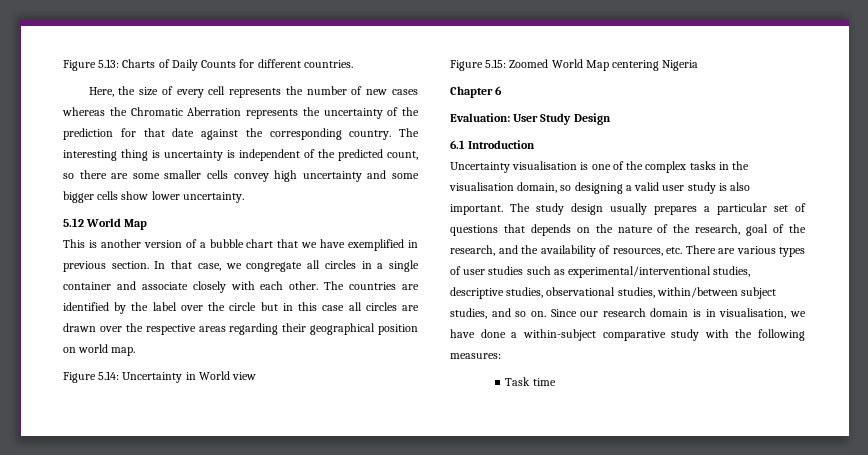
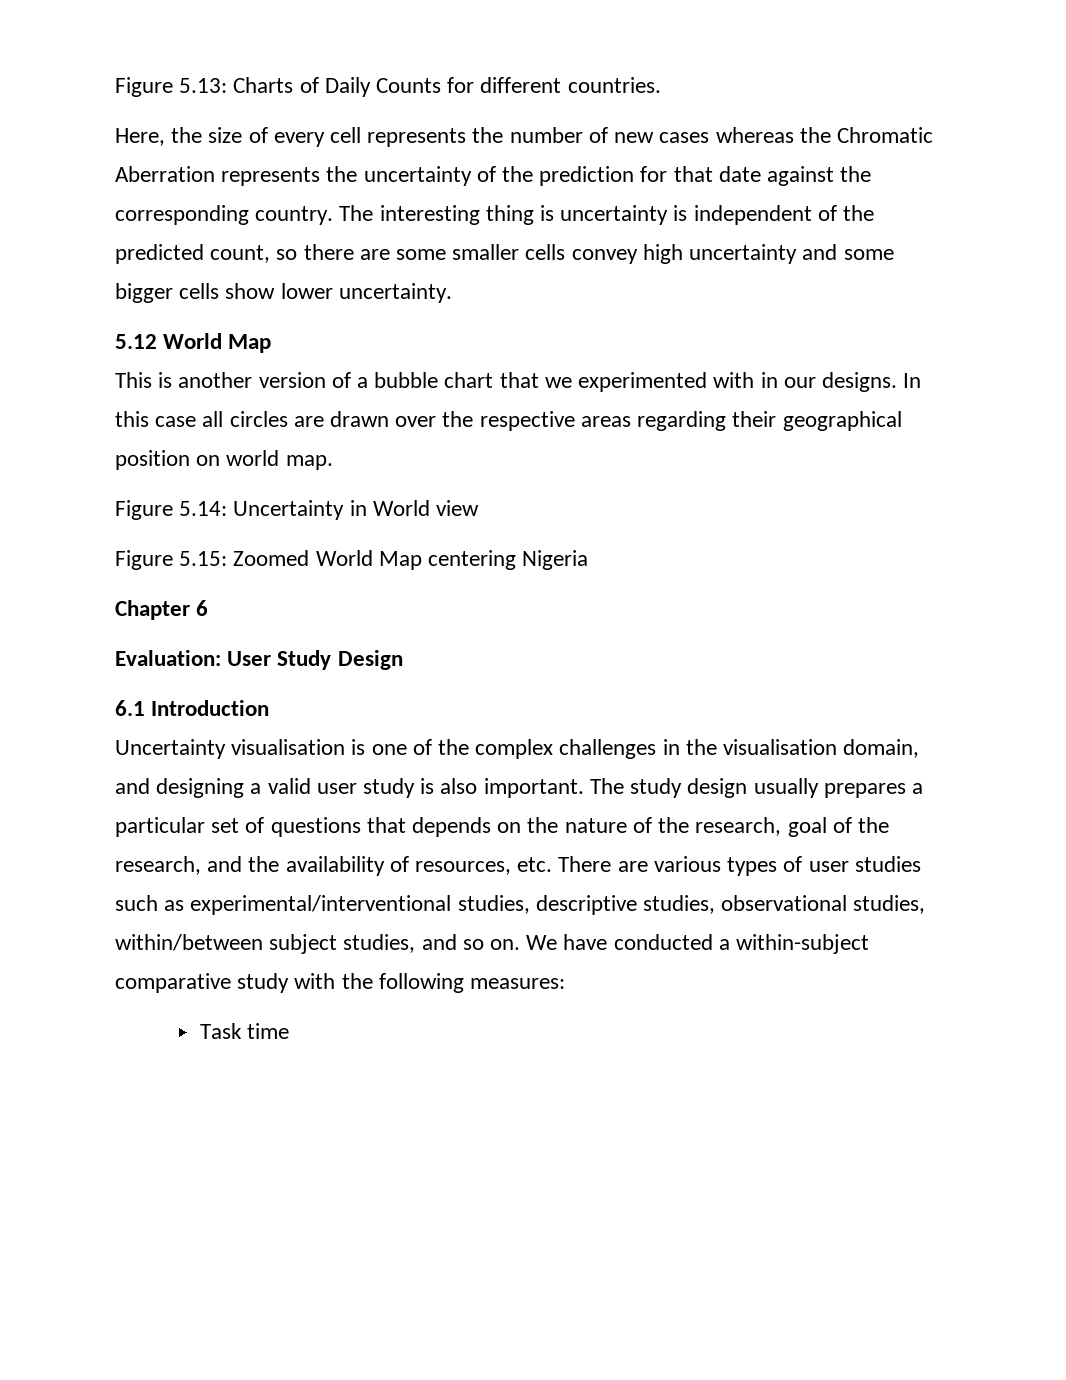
- This is another version of a bubble chart that we have exemplified in previous section. In that case, we congregate all circles in a single container and associate closely with each other. The countries are identified by the label over the circle but in this case all circles are drawn over the respective areas regarding their geographical position on world map.
+ This is another version of a bubble chart that we experimented with in our designs. In this case all circles are drawn over the respective areas regarding their geographical position on world map.
- Uncertainty visualisation is one of the complex tasks in the visualisation domain, so designing a valid user study is also important.
+ Uncertainty visualisation is one of the complex challenges in the visualisation domain, and designing a valid user study is also important.
- Since our research domain is in visualisation, we have done a within-subject comparative study with the following measures:
+ We have conducted a within-subject comparative study with the following measures:

